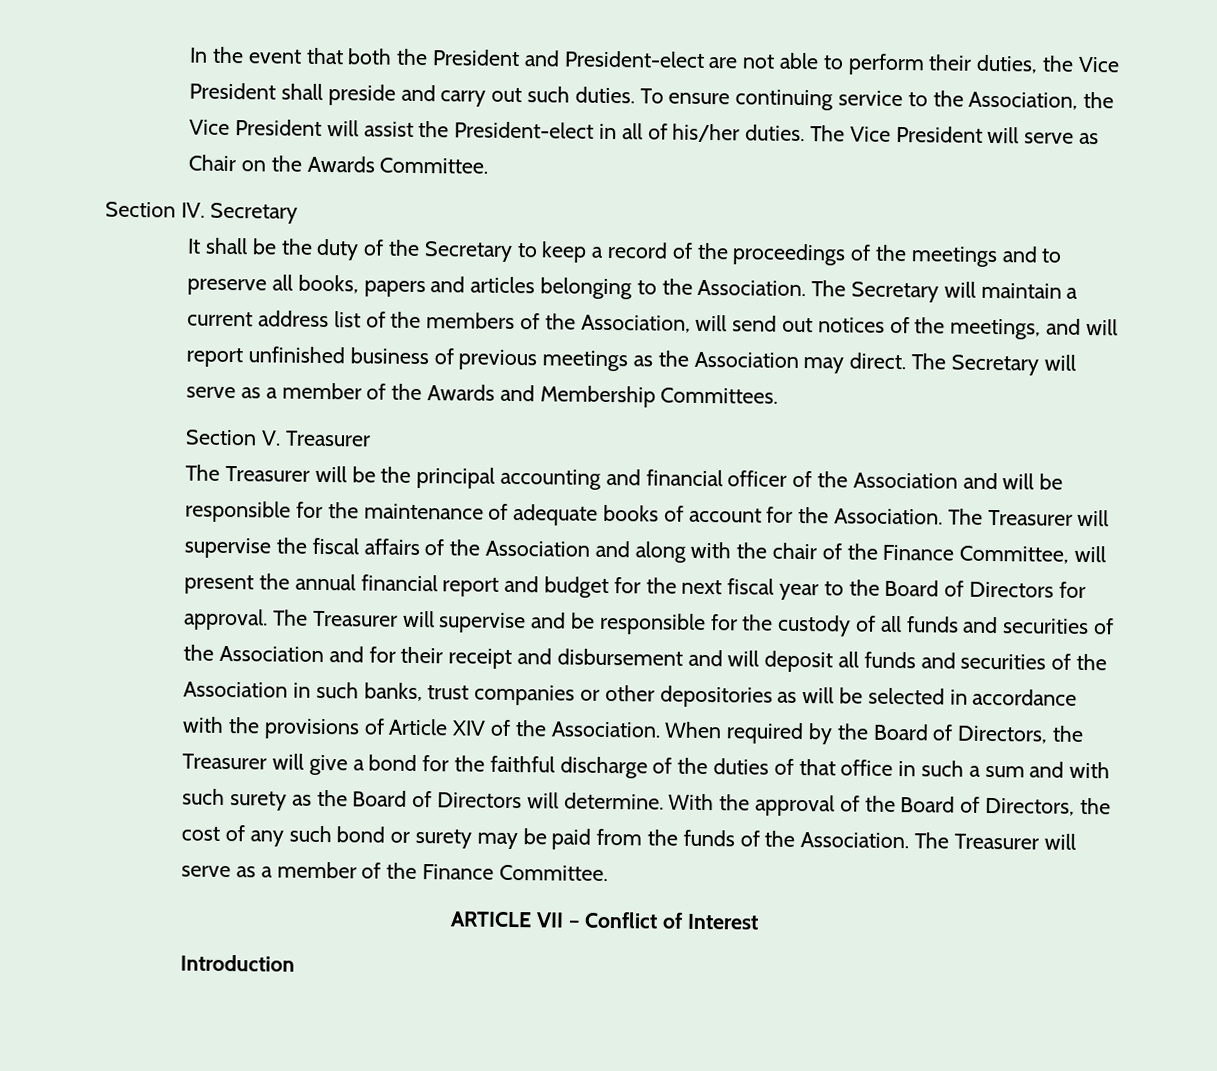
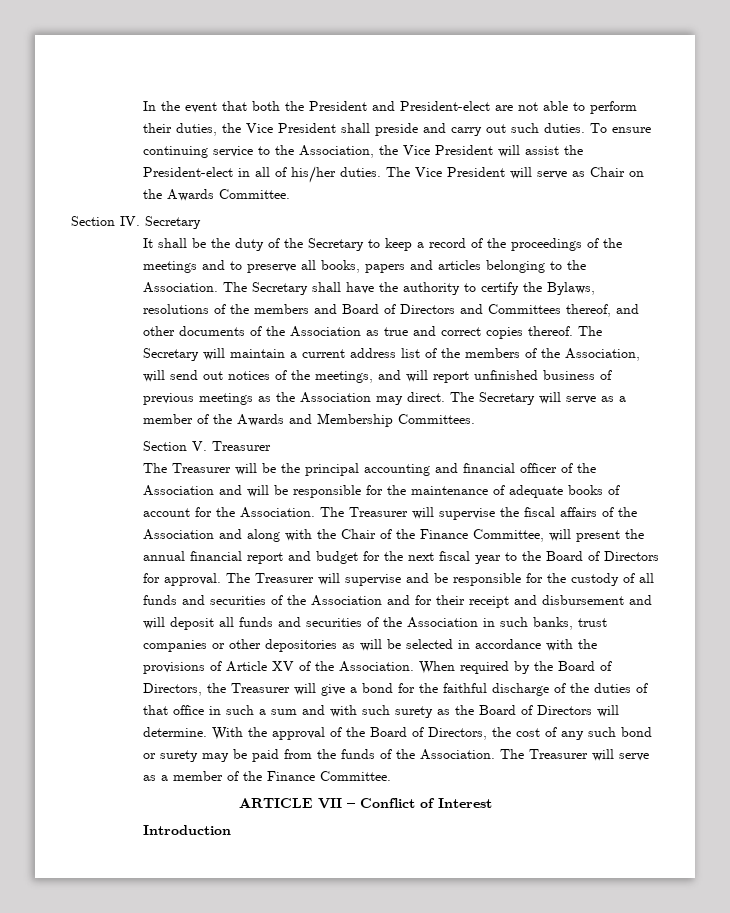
- The Secretary will maintain a current address list of the members of the Association, will send out notices of the meetings, and will report unfinished business of previous meetings as the Association may direct.
+ The Secretary shall have the authority to certify the Bylaws, resolutions of the members and Board of Directors and Committees thereof, and other documents of the Association as true and correct copies thereof. The Secretary will maintain a current address list of the members of the Association, will send out notices of the meetings, and will report unfinished business of previous meetings as the Association may direct.
- The Treasurer will supervise the fiscal affairs of the Association and along with the chair of the Finance Committee, will present the annual financial report and budget for the next fiscal year to the Board of Directors for approval.
+ The Treasurer will supervise the fiscal affairs of the Association and along with the Chair of the Finance Committee, will present the annual financial report and budget for the next fiscal year to the Board of Directors for approval.
- The Treasurer will supervise and be responsible for the custody of all funds and securities of the Association and for their receipt and disbursement and will deposit all funds and securities of the Association in such banks, trust companies or other depositories as will be selected in accordance with the provisions of Article XIV of the Association.
+ The Treasurer will supervise and be responsible for the custody of all funds and securities of the Association and for their receipt and disbursement and will deposit all funds and securities of the Association in such banks, trust companies or other depositories as will be selected in accordance with the provisions of Article XV of the Association.

